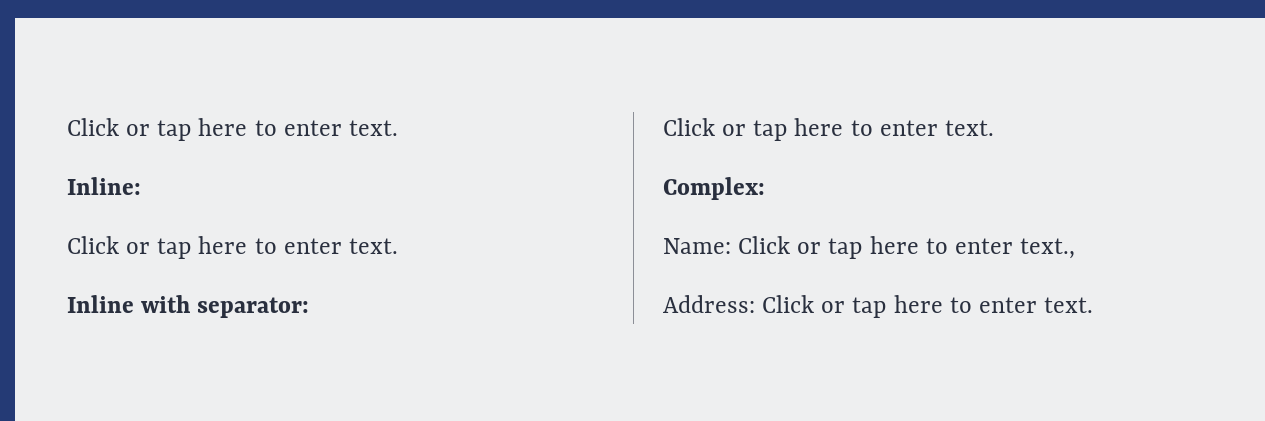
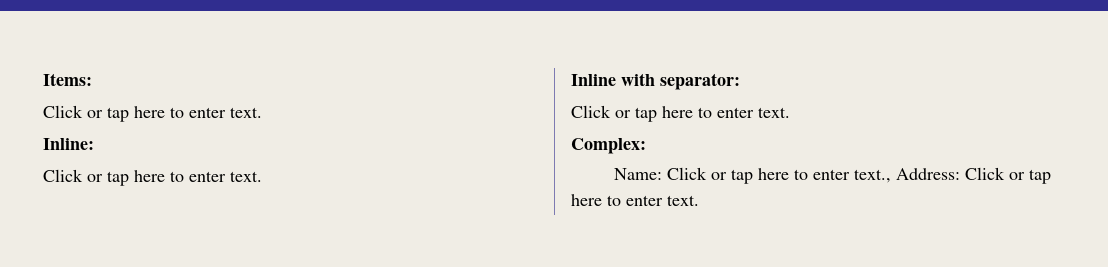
+ Items:
- Name: Click or tap here to enter text.,
- Address: Click or tap here to enter text.
+ Name: Click or tap here to enter text., Address: Click or tap here to enter text.

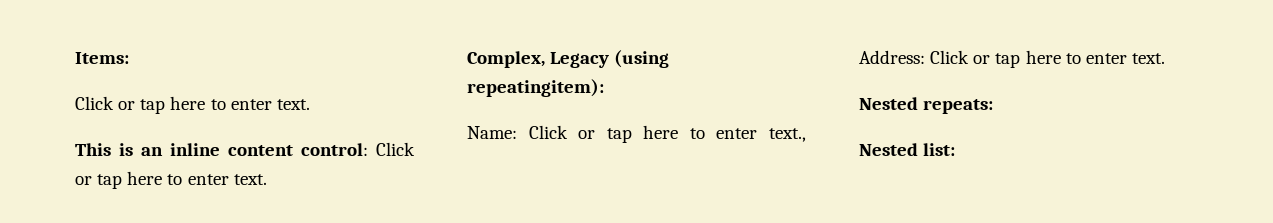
- Inline:
- Click or tap here to enter text.
- Inline with separator:
- Click or tap here to enter text.
- Complex:
+ This is an inline content control: Click or tap here to enter text.
+ Complex, Legacy (using repeatingitem):
+ Nested repeats:
+ Nested list:

